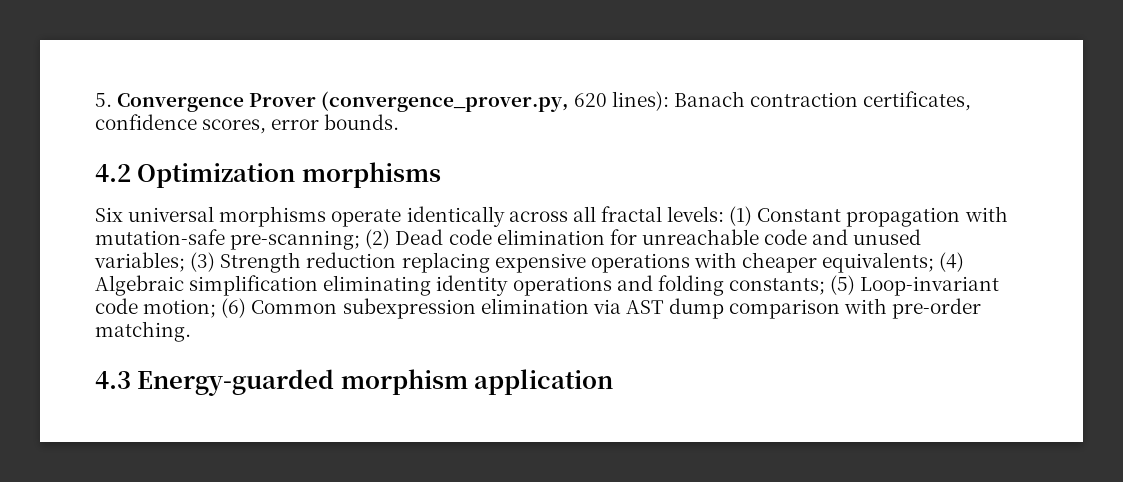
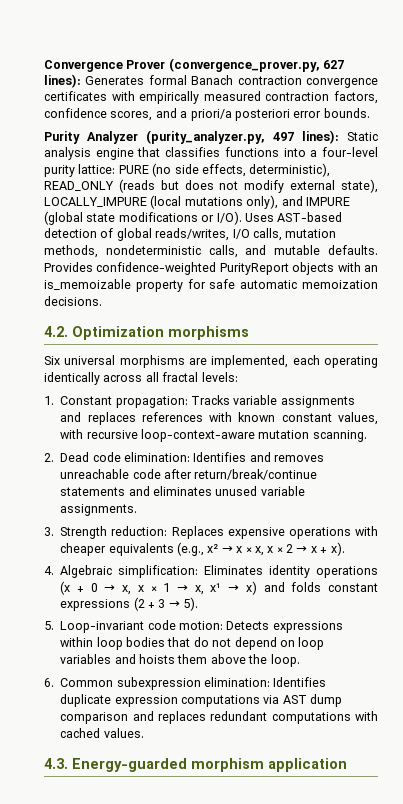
- 5. Convergence Prover (convergence_prover.py, 620 lines): Banach contraction certificates, confidence scores, error bounds.
- 4.2 Optimization morphisms
+ Convergence Prover (convergence_prover.py, 627 lines): Generates formal Banach contraction convergence certificates with empirically measured contraction factors, confidence scores, and a priori/a posteriori error bounds.
+ Purity Analyzer (purity_analyzer.py, 497 lines): Static analysis engine that classifies functions into a four-level purity lattice: PURE (no side effects, deterministic), READ_ONLY (reads but does not modify external state), LOCALLY_IMPURE (local mutations only), and IMPURE (global state modifications or I/O). Uses AST-based detection of global reads/writes, I/O calls, mutation methods, nondeterministic calls, and mutable defaults. Provides confidence-weighted PurityReport objects with an is_memoizable property for safe automatic memoization decisions.
+ 4.2. Optimization morphisms
- Six universal morphisms operate identically across all fractal levels: (1) Constant propagation with mutation-safe pre-scanning; (2) Dead code elimination for unreachable code and unused variables; (3) Strength reduction replacing expensive operations with cheaper equivalents; (4) Algebraic simplification eliminating identity operations and folding constants; (5) Loop-invariant code motion; (6) Common subexpression elimination via AST dump comparison with pre-order matching.
- 4.3 Energy-guarded morphism application
+ Six universal morphisms are implemented, each operating identically across all fractal levels:
+ 1. Constant propagation: Tracks variable assignments and replaces references with known constant values, with recursive loop-context-aware mutation scanning.
+ 2. Dead code elimination: Identifies and removes unreachable code after return/break/continue statements and eliminates unused variable assignments.
+ 3. Strength reduction: Replaces expensive operations with cheaper equivalents (e.g., x² → x × x, x × 2 → x + x).
+ 4. Algebraic simplification: Eliminates identity operations (x + 0 → x, x × 1 → x, x¹ → x) and folds constant expressions (2 + 3 → 5).
+ 5. Loop-invariant code motion: Detects expressions within loop bodies that do not depend on loop variables and hoists them above the loop.
+ 6. Common subexpression elimination: Identifies duplicate expression computations via AST dump comparison and replaces redundant computations with cached values.
+ 4.3. Energy-guarded morphism application

